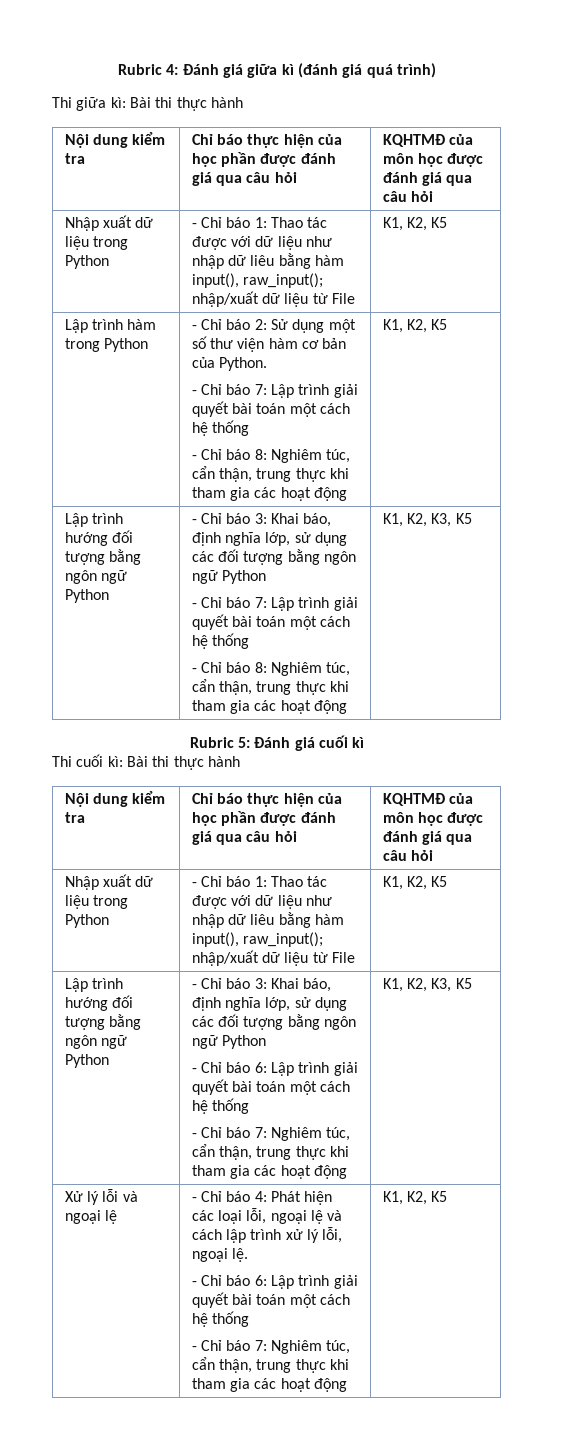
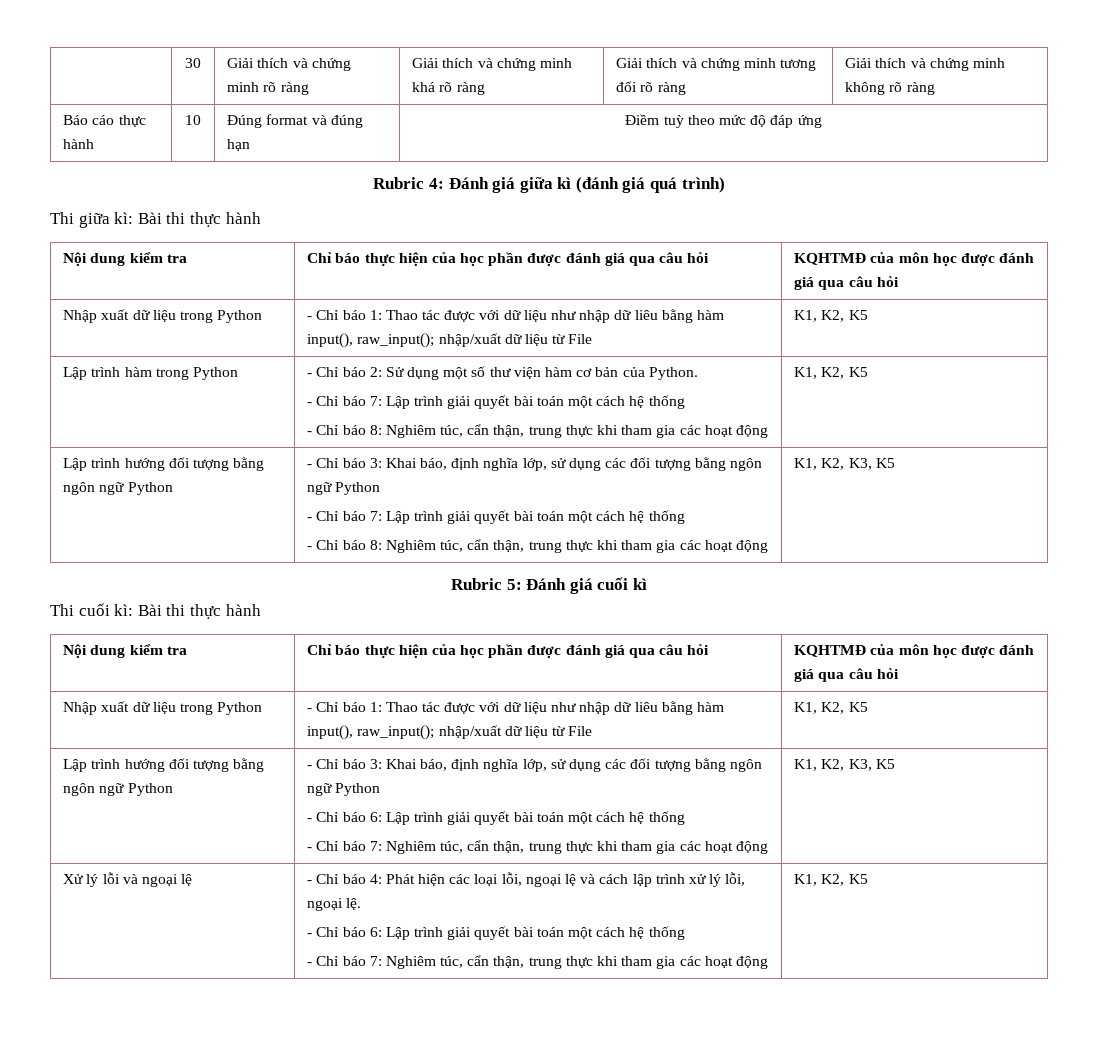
+ | 30 | Giải thích và chứng minh rõ ràng | Giải thích và chứng minh khá rõ ràng | Giải thích và chứng minh tương đối rõ ràng | Giải thích và chứng minh không rõ ràng
+ Báo cáo thực hành | 10 | Đúng format và đúng hạn | Điềm tuỳ theo mức độ đáp ứng

